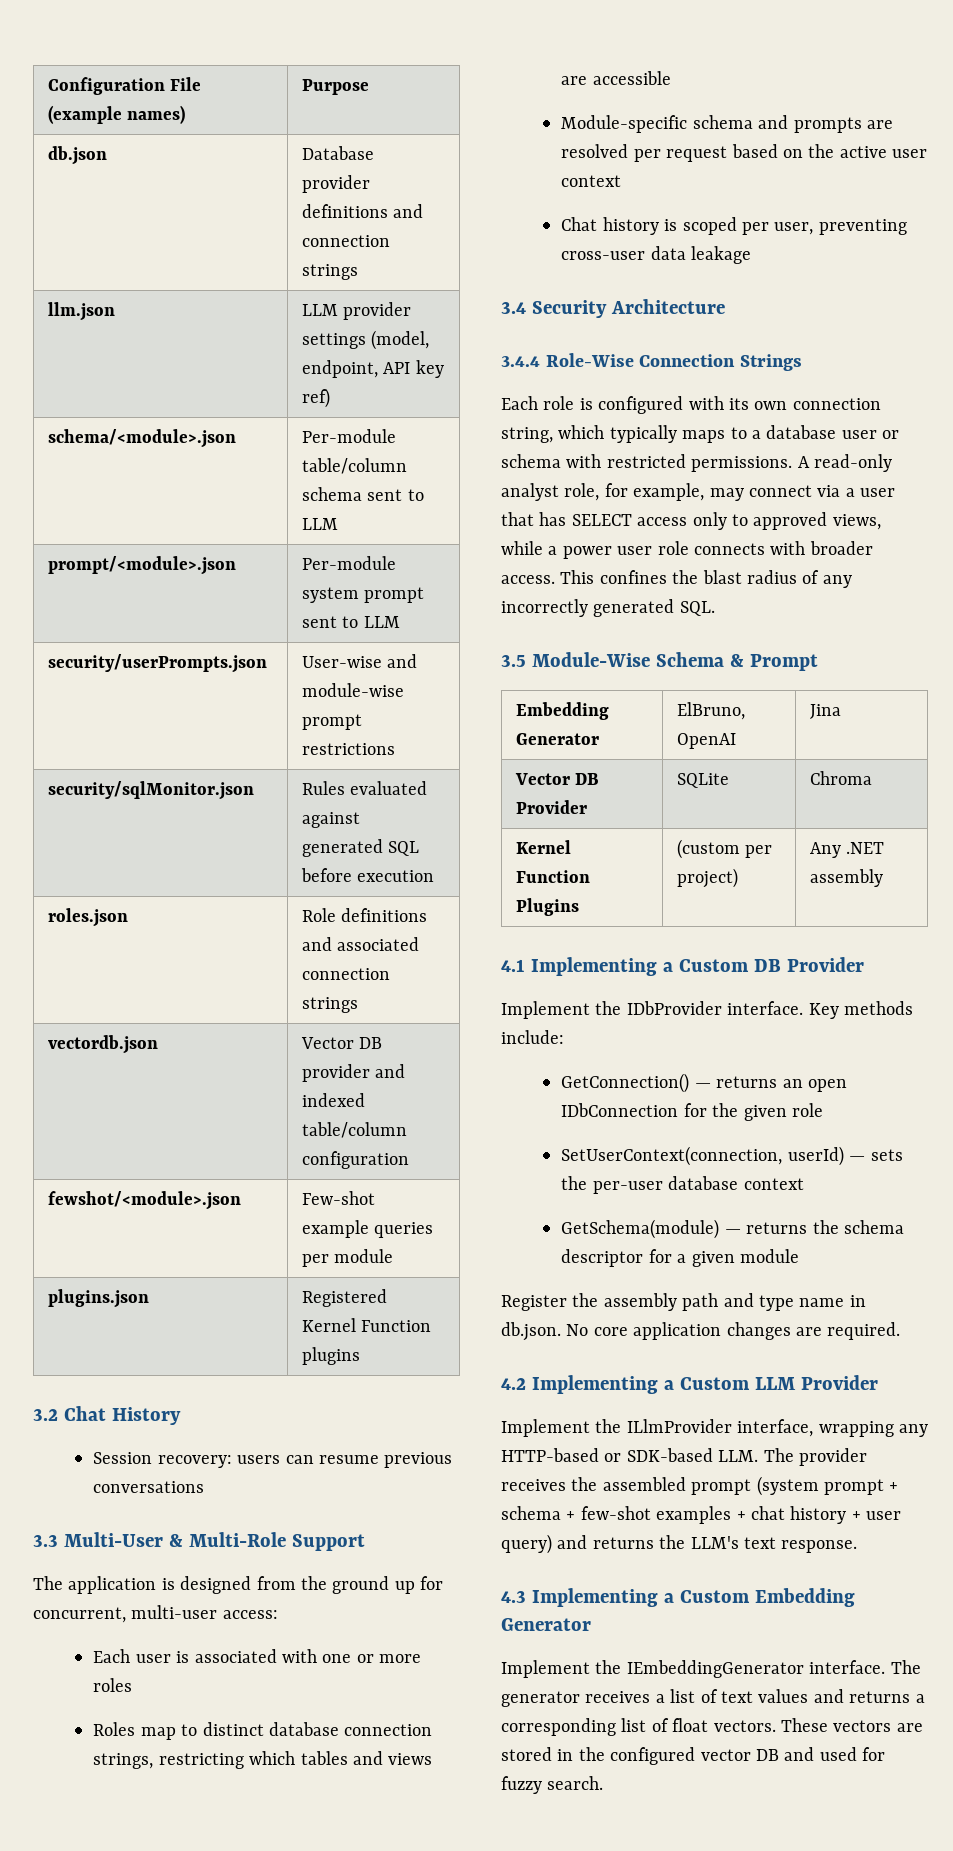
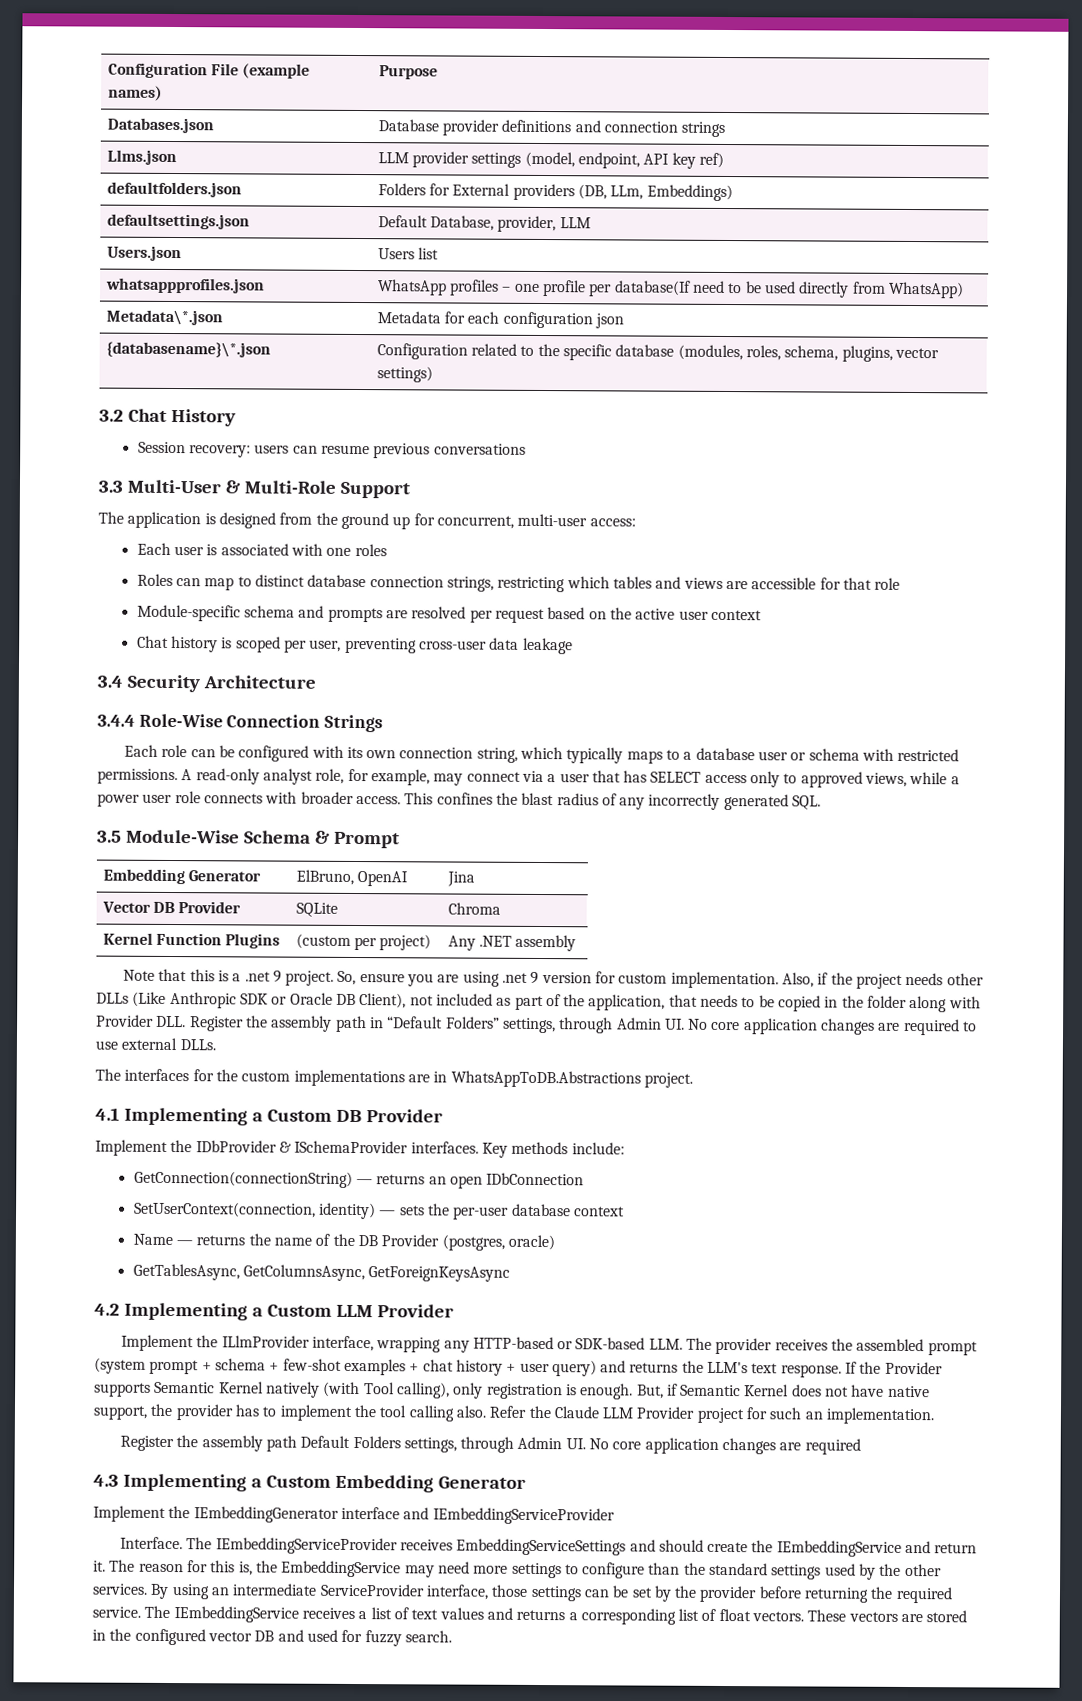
- db.json | Database provider definitions and connection strings
+ Databases.json | Database provider definitions and connection strings
- llm.json | LLM provider settings (model, endpoint, API key ref)
+ Llms.json | LLM provider settings (model, endpoint, API key ref)
- schema/<module>.json | Per-module table/column schema sent to LLM
- prompt/<module>.json | Per-module system prompt sent to LLM
- security/userPrompts.json | User-wise and module-wise prompt restrictions
- security/sqlMonitor.json | Rules evaluated against generated SQL before execution
- roles.json | Role definitions and associated connection strings
- vectordb.json | Vector DB provider and indexed table/column configuration
- fewshot/<module>.json | Few-shot example queries per module
- plugins.json | Registered Kernel Function plugins
+ defaultfolders.json | Folders for External providers (DB, LLm, Embeddings)
+ defaultsettings.json | Default Database, provider, LLM
+ Users.json | Users list
+ whatsappprofiles.json | WhatsApp profiles – one profile per database(If need to be used directly from WhatsApp)
+ Metadata\*.json | Metadata for each configuration json
+ {databasename}\*.json | Configuration related to the specific database (modules, roles, schema, plugins, vector settings)
- Each user is associated with one or more roles
+ Each user is associated with one roles
- Roles map to distinct database connection strings, restricting which tables and views are accessible
+ Roles can map to distinct database connection strings, restricting which tables and views are accessible for that role
- Each role is configured with its own connection string, which typically maps to a database user or schema with restricted permissions.
+ Each role can be configured with its own connection string, which typically maps to a database user or schema with restricted permissions.
+ Note that this is a .net 9 project. So, ensure you are using .net 9 version for custom implementation. Also, if the project needs other DLLs (Like Anthropic SDK or Oracle DB Client), not included as part of the application, that needs to be copied in the folder along with Provider DLL. Register the assembly path in “Default Folders” settings, through Admin UI. No core application changes are required to use external DLLs.
+ The interfaces for the custom implementations are in WhatsAppToDB.Abstractions project.
- Implement the IDbProvider interface.
+ Implement the IDbProvider & ISchemaProvider interfaces.
- GetConnection() — returns an open IDbConnection for the given role
+ GetConnection(connectionString) — returns an open IDbConnection
- SetUserContext(connection, userId) — sets the per-user database context
+ SetUserContext(connection, identity) — sets the per-user database context
- GetSchema(module) — returns the schema descriptor for a given module
- Register the assembly path and type name in db.json. No core application changes are required.
+ Name — returns the name of the DB Provider (postgres, oracle)
+ GetTablesAsync, GetColumnsAsync, GetForeignKeysAsync
+ If the Provider supports Semantic Kernel natively (with Tool calling), only registration is enough. But, if Semantic Kernel does not have native support, the provider has to implement the tool calling also. Refer the Claude LLM Provider project for such an implementation.
+ Register the assembly path Default Folders settings, through Admin UI. No core application changes are required
- Implement the IEmbeddingGenerator interface. The generator receives a list of text values and returns a corresponding list of float vectors.
+ Implement the IEmbeddingGenerator interface and IEmbeddingServiceProvider
+ Interface. The IEmbeddingServiceProvider receives EmbeddingServiceSettings and should create the IEmbeddingService and return it. The reason for this is, the EmbeddingService may need more settings to configure than the standard settings used by the other services. By using an intermediate ServiceProvider interface, those settings can be set by the provider before returning the required service. The IEmbeddingService receives a list of text values and returns a corresponding list of float vectors.

